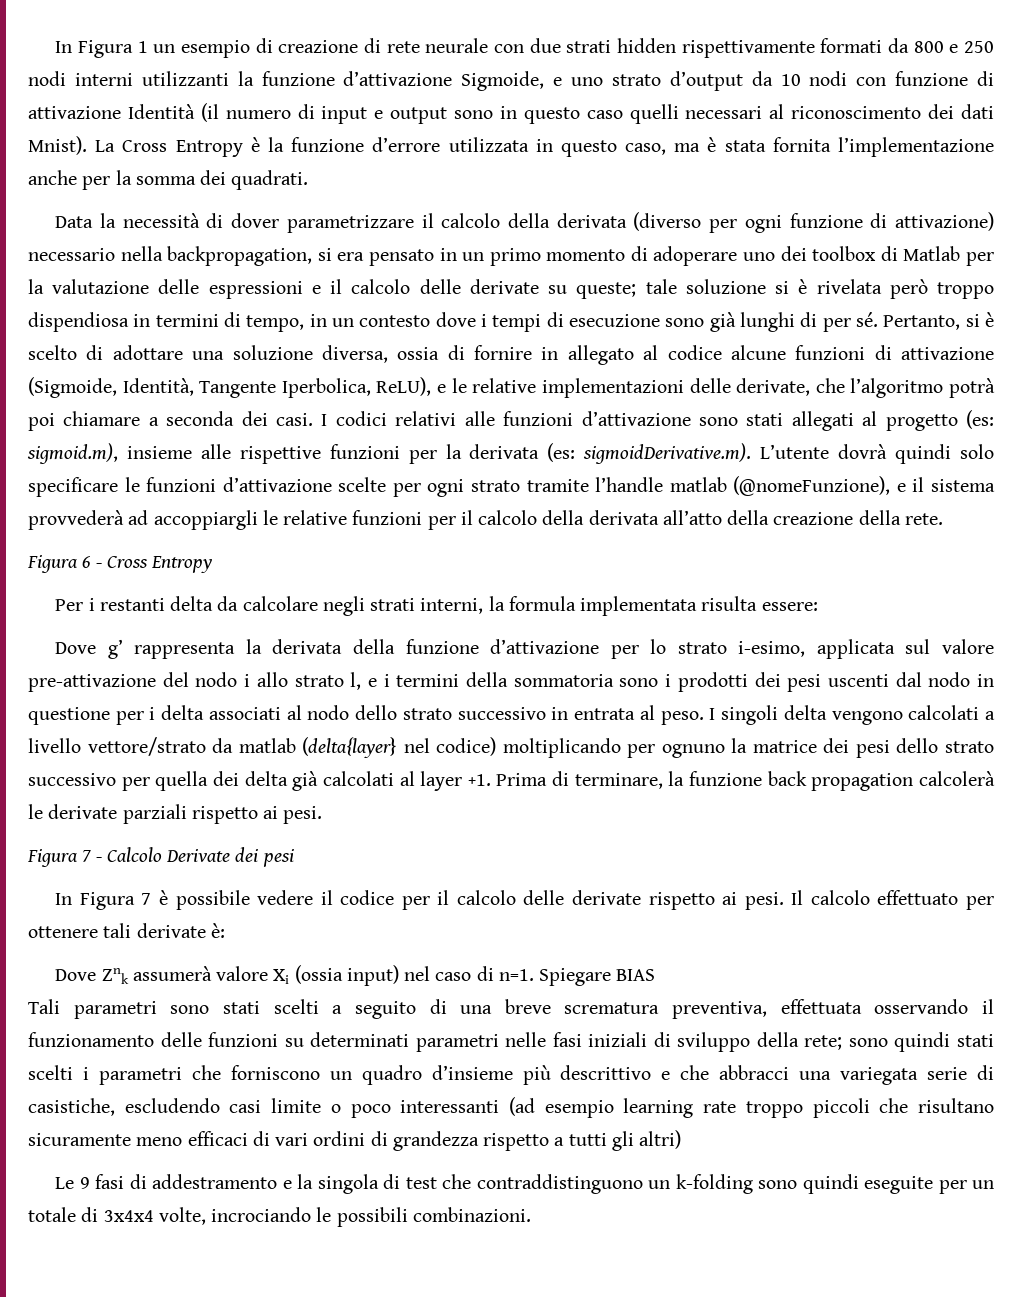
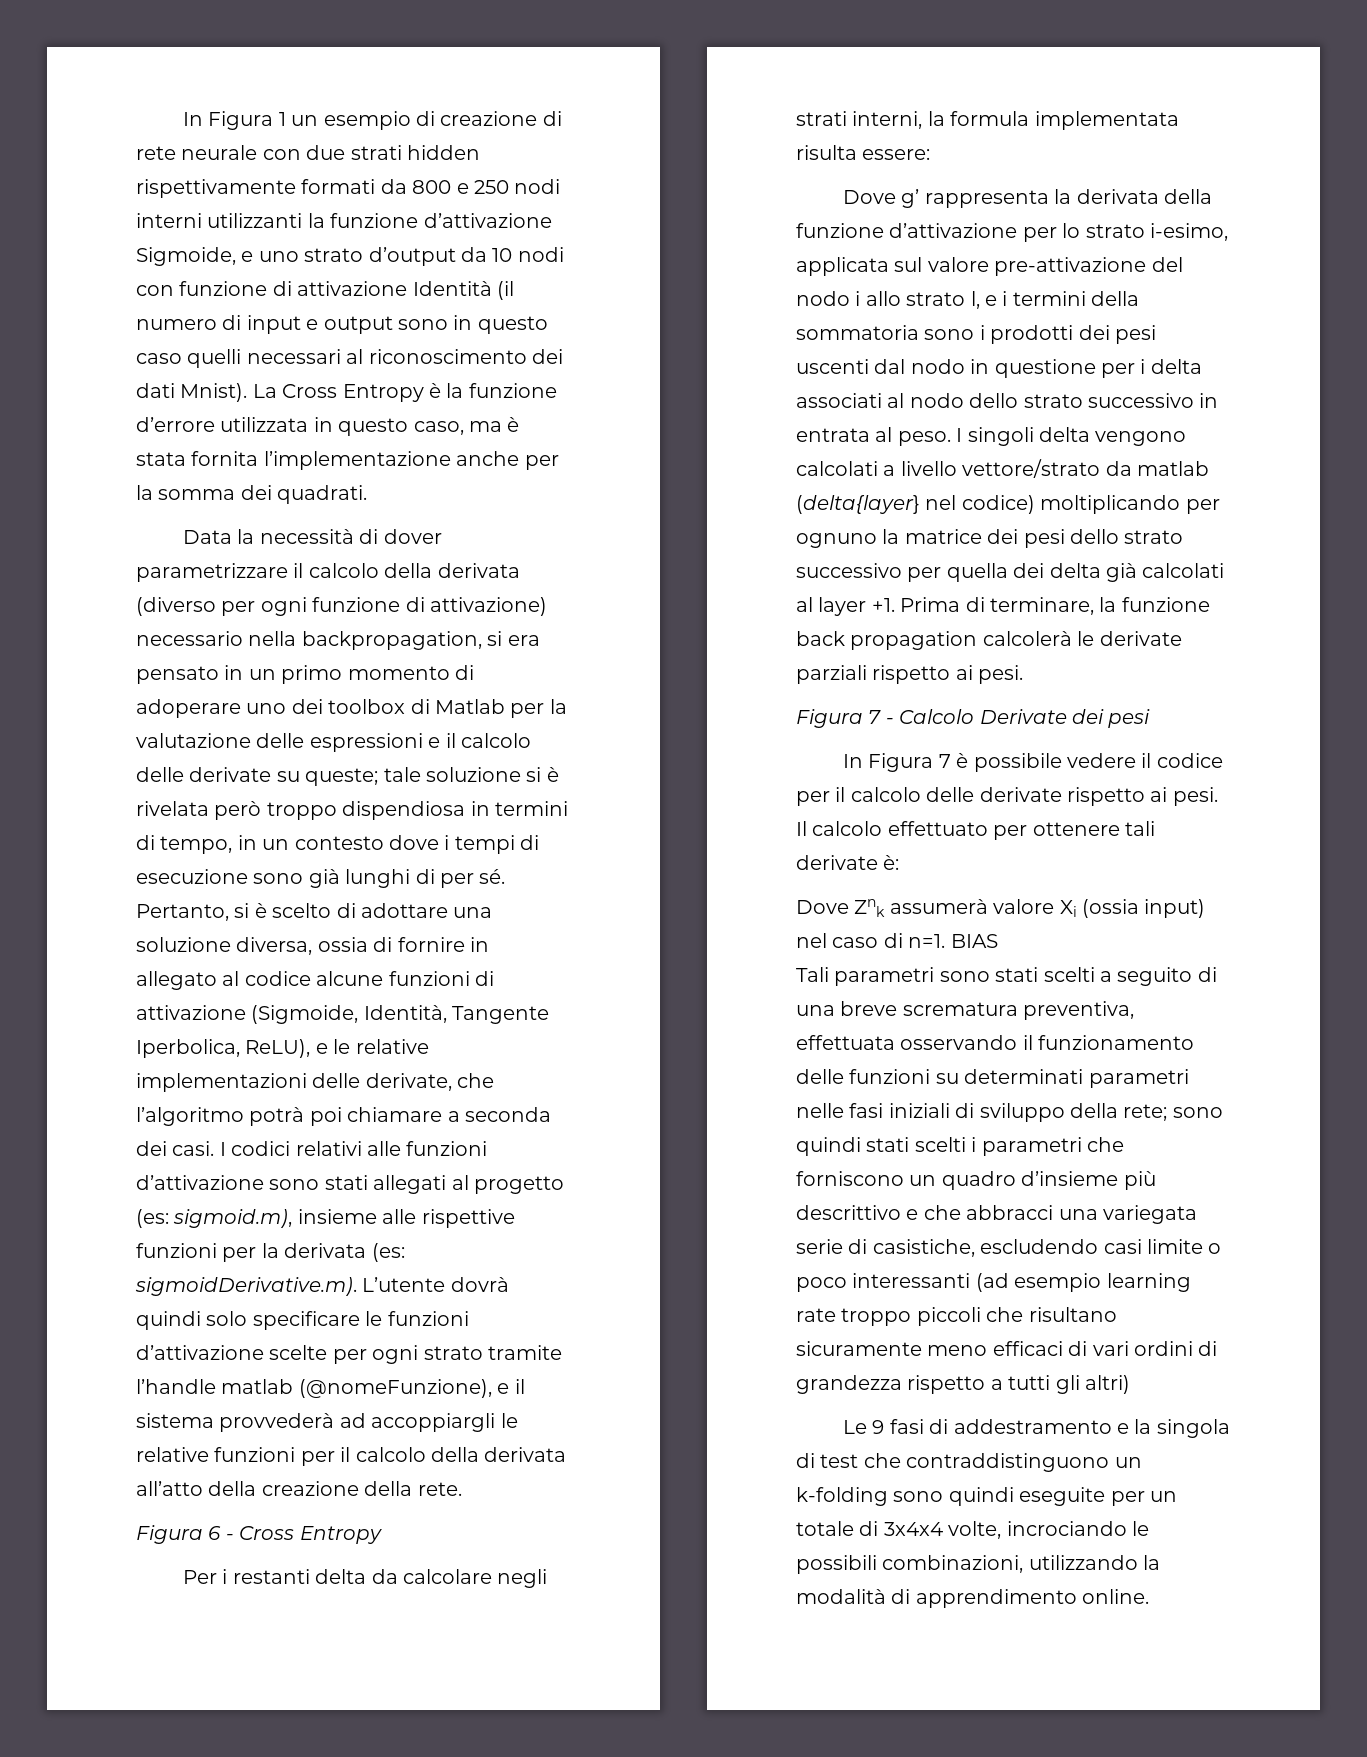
- Spiegare BIAS
+ BIAS
- Le 9 fasi di addestramento e la singola di test che contraddistinguono un k-folding sono quindi eseguite per un totale di 3x4x4 volte, incrociando le possibili combinazioni.
+ Le 9 fasi di addestramento e la singola di test che contraddistinguono un k-folding sono quindi eseguite per un totale di 3x4x4 volte, incrociando le possibili combinazioni, utilizzando la modalità di apprendimento online.

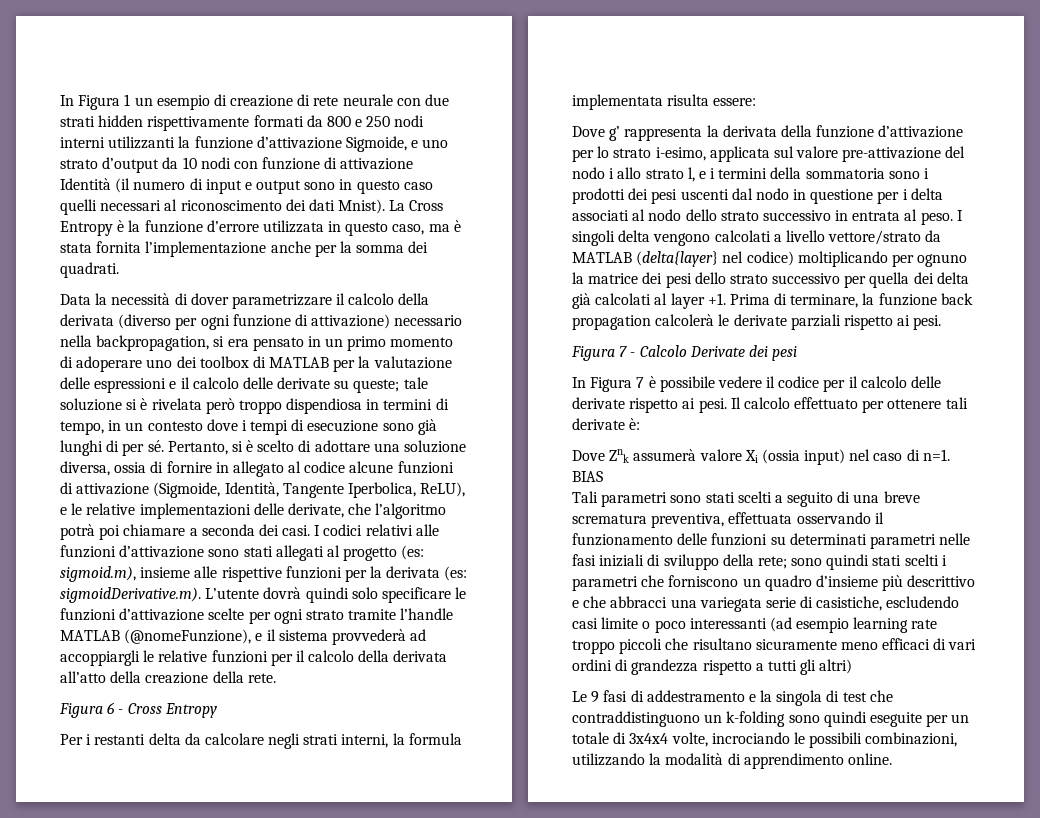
- Data la necessità di dover parametrizzare il calcolo della derivata (diverso per ogni funzione di attivazione) necessario nella backpropagation, si era pensato in un primo momento di adoperare uno dei toolbox di Matlab per la valutazione delle espressioni e il calcolo delle derivate su queste;
+ Data la necessità di dover parametrizzare il calcolo della derivata (diverso per ogni funzione di attivazione) necessario nella backpropagation, si era pensato in un primo momento di adoperare uno dei toolbox di MATLAB per la valutazione delle espressioni e il calcolo delle derivate su queste;
- I codici relativi alle funzioni d’attivazione sono stati allegati al progetto (es: sigmoid.m), insieme alle rispettive funzioni per la derivata (es: sigmoidDerivative.m). L’utente dovrà quindi solo specificare le funzioni d’attivazione scelte per ogni strato tramite l’handle matlab (@nomeFunzione), e il sistema provvederà ad accoppiargli le relative funzioni per il calcolo della derivata all’atto della creazione della rete.
+ I codici relativi alle funzioni d’attivazione sono stati allegati al progetto (es: sigmoid.m), insieme alle rispettive funzioni per la derivata (es: sigmoidDerivative.m). L’utente dovrà quindi solo specificare le funzioni d’attivazione scelte per ogni strato tramite l’handle MATLAB (@nomeFunzione), e il sistema provvederà ad accoppiargli le relative funzioni per il calcolo della derivata all’atto della creazione della rete.
- I singoli delta vengono calcolati a livello vettore/strato da matlab (delta{layer} nel codice) moltiplicando per ognuno la matrice dei pesi dello strato successivo per quella dei delta già calcolati al layer +1.
+ I singoli delta vengono calcolati a livello vettore/strato da MATLAB (delta{layer} nel codice) moltiplicando per ognuno la matrice dei pesi dello strato successivo per quella dei delta già calcolati al layer +1.

